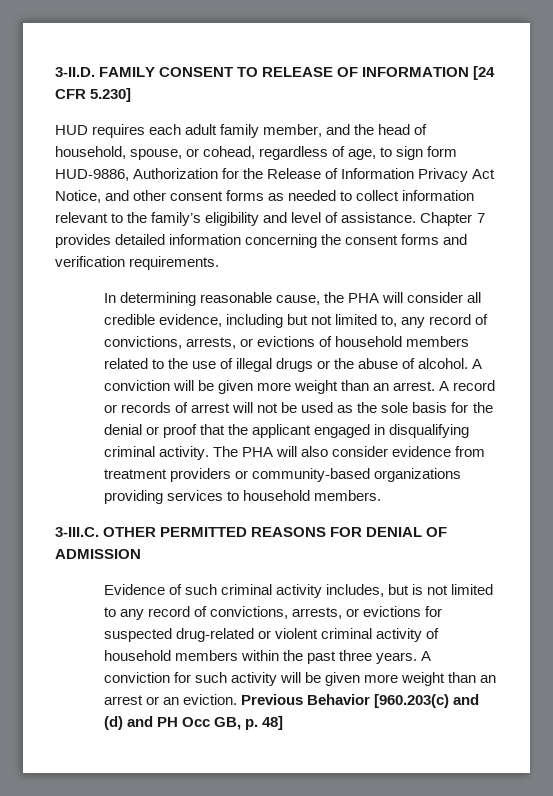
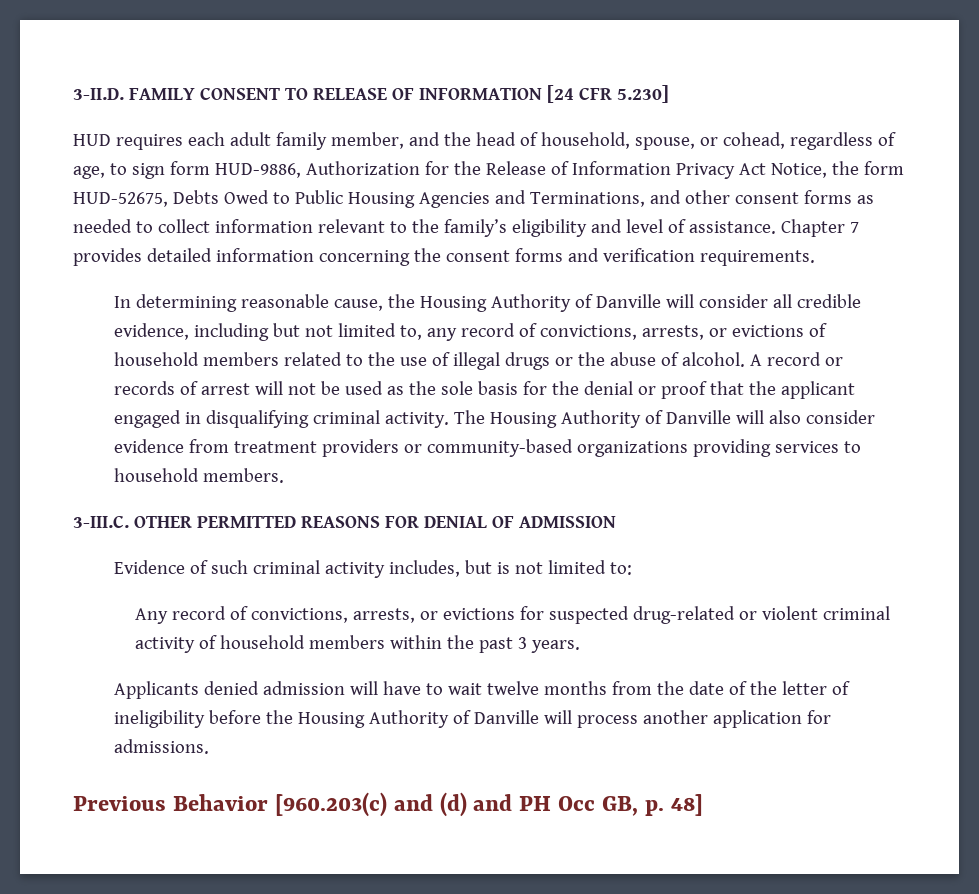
- HUD requires each adult family member, and the head of household, spouse, or cohead, regardless of age, to sign form HUD-9886, Authorization for the Release of Information Privacy Act Notice, and other consent forms as needed to collect information relevant to the family’s eligibility and level of assistance.
+ HUD requires each adult family member, and the head of household, spouse, or cohead, regardless of age, to sign form HUD-9886, Authorization for the Release of Information Privacy Act Notice, the form HUD-52675, Debts Owed to Public Housing Agencies and Terminations, and other consent forms as needed to collect information relevant to the family’s eligibility and level of assistance.
- In determining reasonable cause, the PHA will consider all credible evidence, including but not limited to, any record of convictions, arrests, or evictions of household members related to the use of illegal drugs or the abuse of alcohol.
+ In determining reasonable cause, the Housing Authority of Danville will consider all credible evidence, including but not limited to, any record of convictions, arrests, or evictions of household members related to the use of illegal drugs or the abuse of alcohol.
- A conviction will be given more weight than an arrest. A record or records of arrest will not be used as the sole basis for the denial or proof that the applicant engaged in disqualifying criminal activity.
+ A record or records of arrest will not be used as the sole basis for the denial or proof that the applicant engaged in disqualifying criminal activity.
- The PHA will also consider evidence from treatment providers or community-based organizations providing services to household members.
+ The Housing Authority of Danville will also consider evidence from treatment providers or community-based organizations providing services to household members.
- Evidence of such criminal activity includes, but is not limited to any record of convictions, arrests, or evictions for suspected drug-related or violent criminal activity of household members within the past three years. A conviction for such activity will be given more weight than an arrest or an eviction. Previous Behavior [960.203(c) and (d) and PH Occ GB, p. 48]
+ Evidence of such criminal activity includes, but is not limited to:
+ Any record of convictions, arrests, or evictions for suspected drug-related or violent criminal activity of household members within the past 3 years.
+ Applicants denied admission will have to wait twelve months from the date of the letter of ineligibility before the Housing Authority of Danville will process another application for admissions.
+ Previous Behavior [960.203(c) and (d) and PH Occ GB, p. 48]

